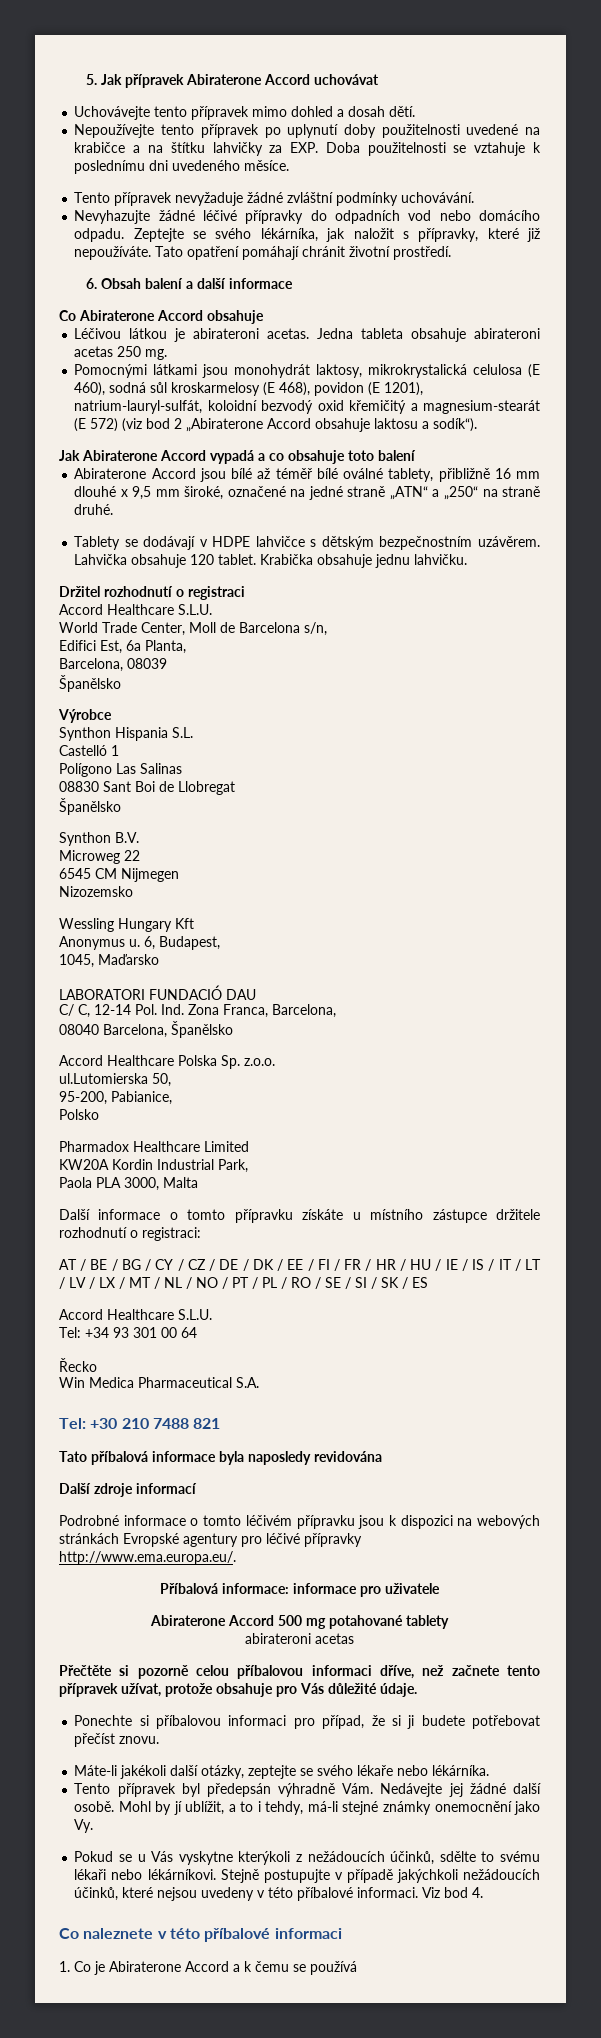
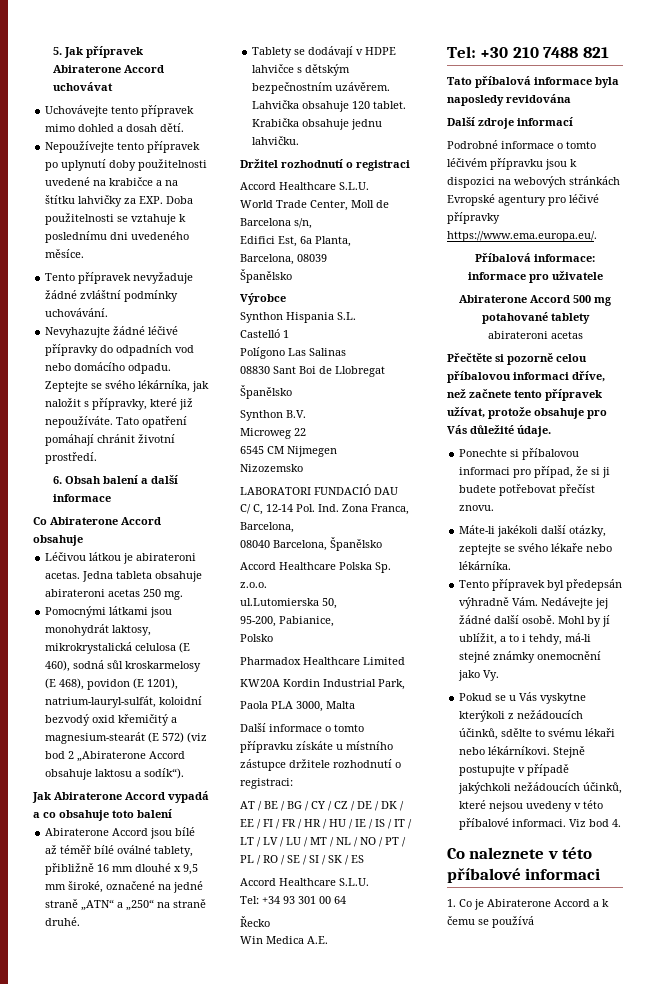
- Wessling Hungary Kft
- Anonymus u. 6, Budapest,
- 1045, Maďarsko
- AT / BE / BG / CY / CZ / DE / DK / EE / FI / FR / HR / HU / IE / IS / IT / LT / LV / LX / MT / NL / NO / PT / PL / RO / SE / SI / SK / ES
+ AT / BE / BG / CY / CZ / DE / DK / EE / FI / FR / HR / HU / IE / IS / IT / LT / LV / LU / MT / NL / NO / PT / PL / RO / SE / SI / SK / ES
- Win Medica Pharmaceutical S.A.
+ Win Medica A.E.
- Podrobné informace o tomto léčivém přípravku jsou k dispozici na webových stránkách Evropské agentury pro léčivé přípravky http://www.ema.europa.eu/.
+ Podrobné informace o tomto léčivém přípravku jsou k dispozici na webových stránkách Evropské agentury pro léčivé přípravky https://www.ema.europa.eu/.

